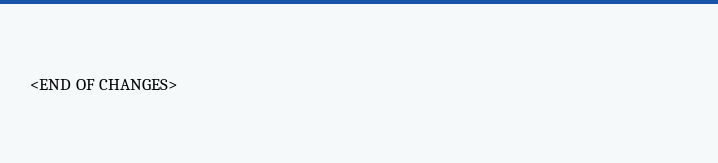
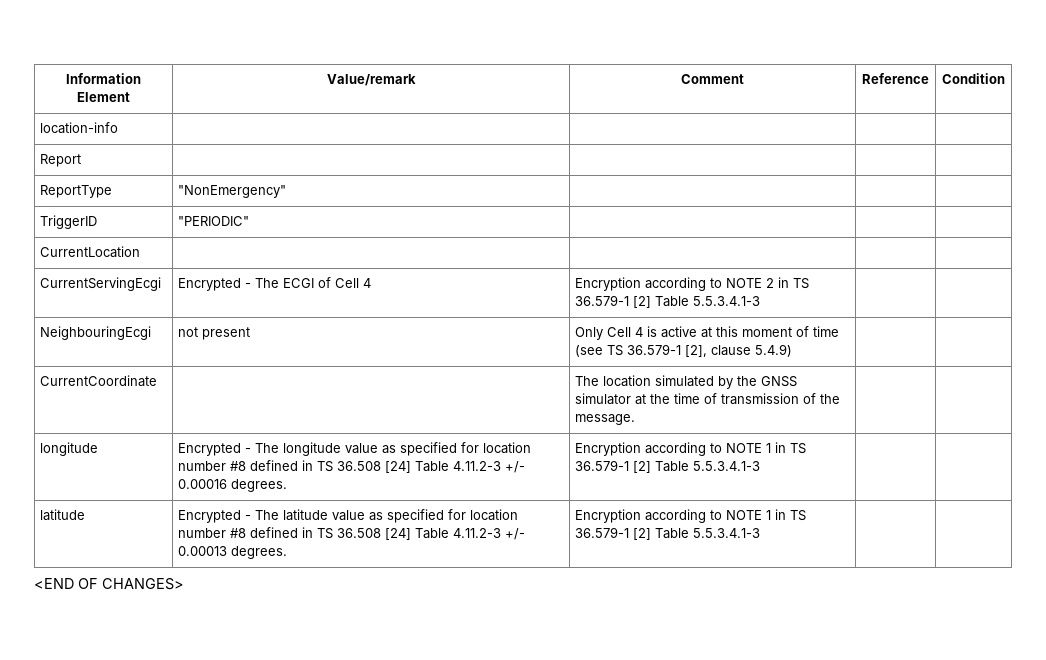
+ Information Element | Value/remark | Comment | Reference | Condition
+ location-info | | | |
+ Report | | | |
+ ReportType | "NonEmergency" | | |
+ TriggerID | "PERIODIC" | | |
+ CurrentLocation | | | |
+ CurrentServingEcgi | Encrypted - The ECGI of Cell 4 | Encryption according to NOTE 2 in TS 36.579-1 [2] Table 5.5.3.4.1-3 | |
+ NeighbouringEcgi | not present | Only Cell 4 is active at this moment of time (see TS 36.579-1 [2], clause 5.4.9) | |
+ CurrentCoordinate | | The location simulated by the GNSS simulator at the time of transmission of the message. | |
+ longitude | Encrypted - The longitude value as specified for location number #8 defined in TS 36.508 [24] Table 4.11.2-3 +/- 0.00016 degrees. | Encryption according to NOTE 1 in TS 36.579-1 [2] Table 5.5.3.4.1-3 | |
+ latitude | Encrypted - The latitude value as specified for location number #8 defined in TS 36.508 [24] Table 4.11.2-3 +/- 0.00013 degrees. | Encryption according to NOTE 1 in TS 36.579-1 [2] Table 5.5.3.4.1-3 | |

